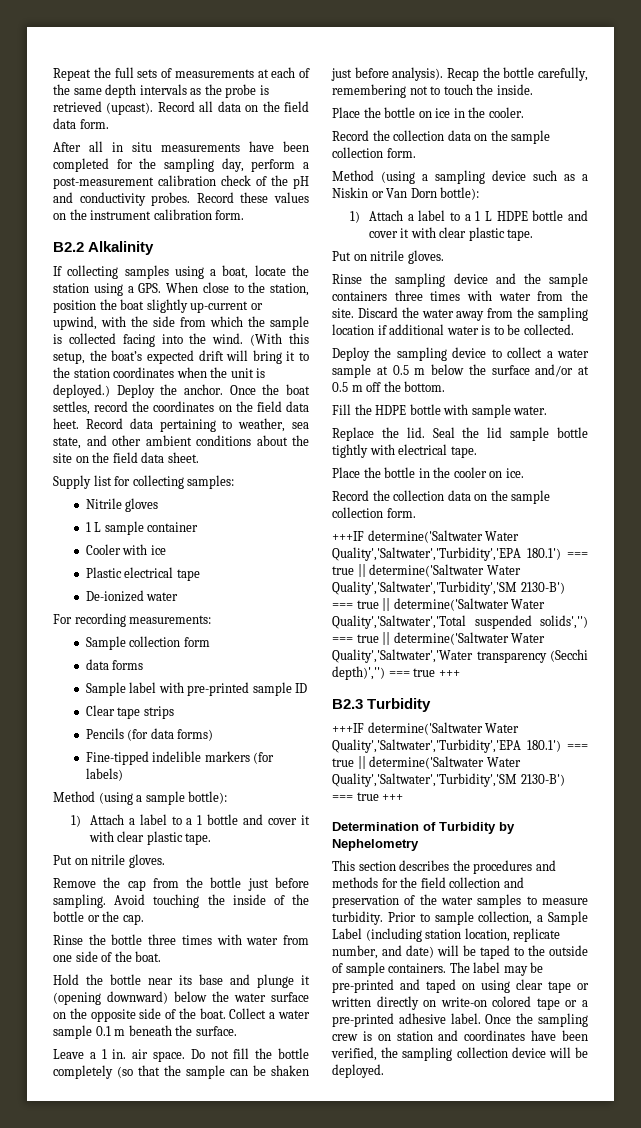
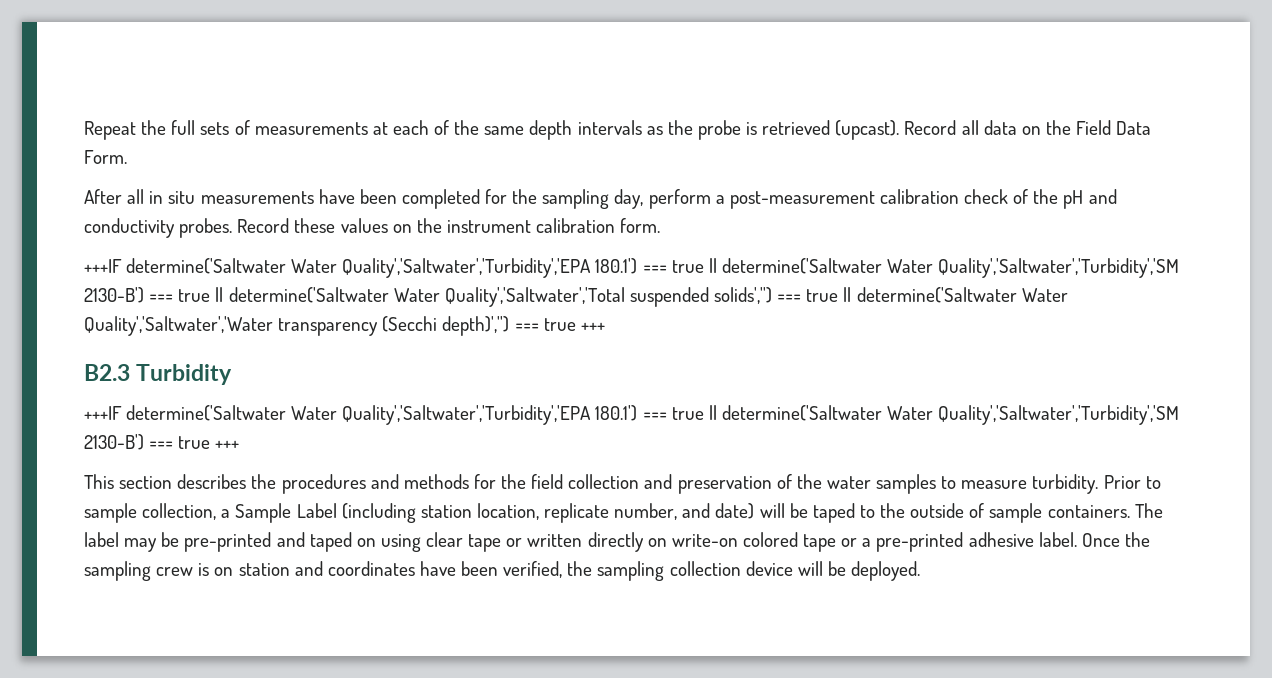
- Record all data on the field data form.
+ Record all data on the Field Data Form.
- B2.2 Alkalinity
- If collecting samples using a boat, locate the station using a GPS. When close to the station, position the boat slightly up-current or upwind, with the side from which the sample is collected facing into the wind. (With this setup, the boat’s expected drift will bring it to the station coordinates when the unit is deployed.) Deploy the anchor. Once the boat settles, record the coordinates on the field data heet. Record data pertaining to weather, sea state, and other ambient conditions about the site on the field data sheet.
- Supply list for collecting samples:
- Nitrile gloves
- 1 L sample container
- Cooler with ice
- Plastic electrical tape
- De-ionized water
- For recording measurements:
- Sample collection form
- data forms
- Sample label with pre-printed sample ID
- Clear tape strips
- Pencils (for data forms)
- Fine-tipped indelible markers (for labels)
- Method (using a sample bottle):
- 1) Attach a label to a 1 bottle and cover it with clear plastic tape.
- Put on nitrile gloves.
- Remove the cap from the bottle just before sampling. Avoid touching the inside of the bottle or the cap.
- Rinse the bottle three times with water from one side of the boat.
- Hold the bottle near its base and plunge it (opening downward) below the water surface on the opposite side of the boat. Collect a water sample 0.1 m beneath the surface.
- Leave a 1 in. air space. Do not fill the bottle completely (so that the sample can be shaken just before analysis). Recap the bottle carefully, remembering not to touch the inside.
- Place the bottle on ice in the cooler.
- Record the collection data on the sample collection form.
- Method (using a sampling device such as a Niskin or Van Dorn bottle):
- 1) Attach a label to a 1 L HDPE bottle and cover it with clear plastic tape.
- Put on nitrile gloves.
- Rinse the sampling device and the sample containers three times with water from the site. Discard the water away from the sampling location if additional water is to be collected.
- Deploy the sampling device to collect a water sample at 0.5 m below the surface and/or at 0.5 m off the bottom.
- Fill the HDPE bottle with sample water.
- Replace the lid. Seal the lid sample bottle tightly with electrical tape.
- Place the bottle in the cooler on ice.
- Record the collection data on the sample collection form.
- Determination of Turbidity by Nephelometry

